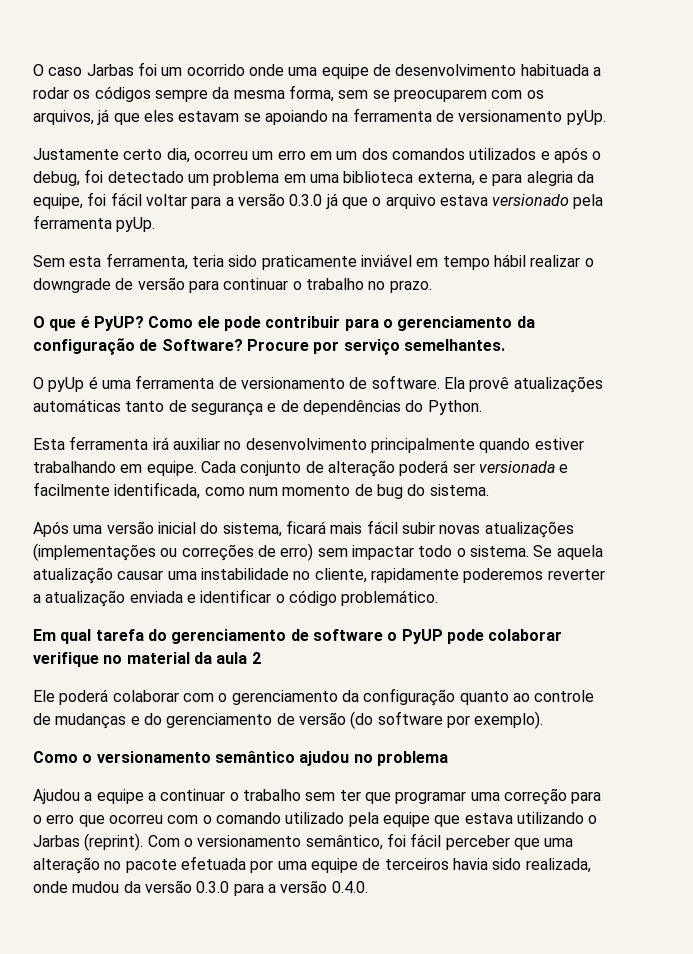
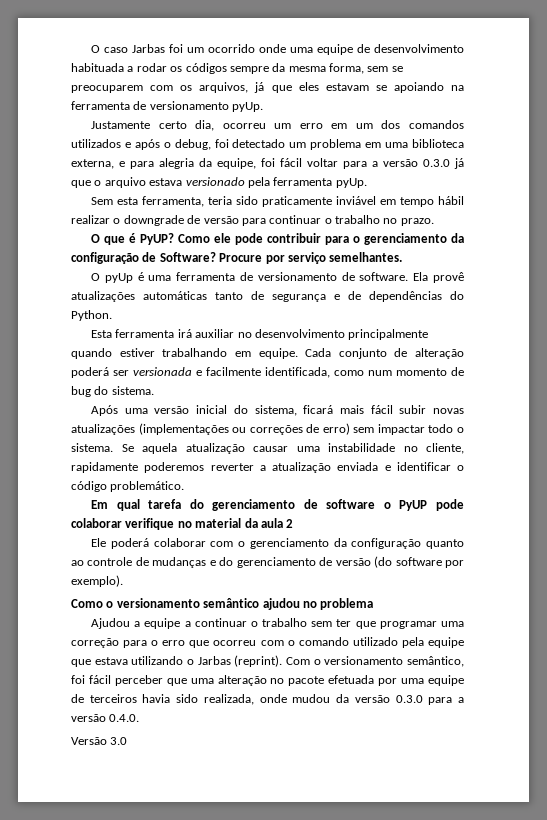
+ Versão 3.0

